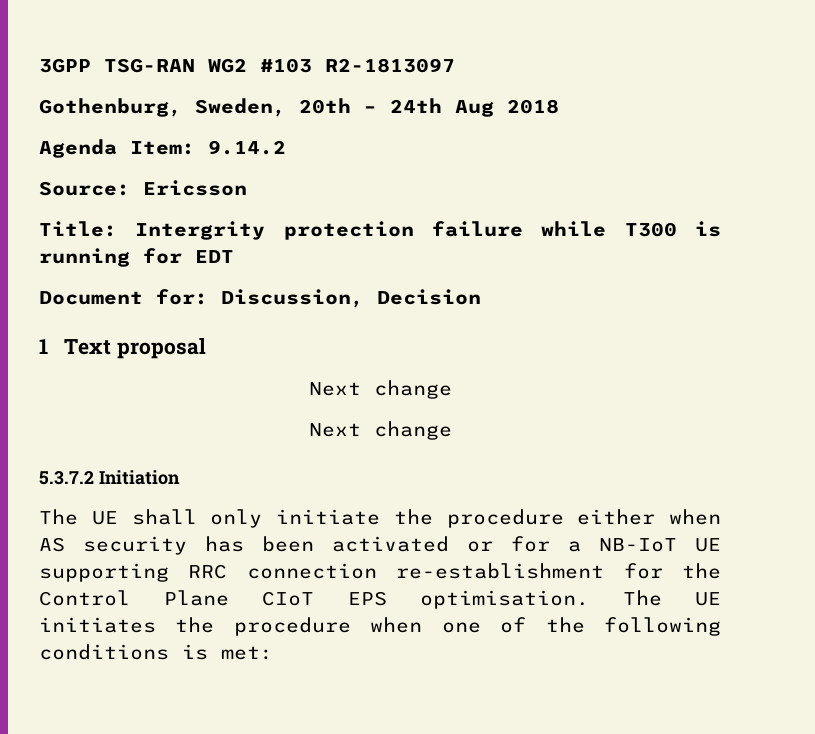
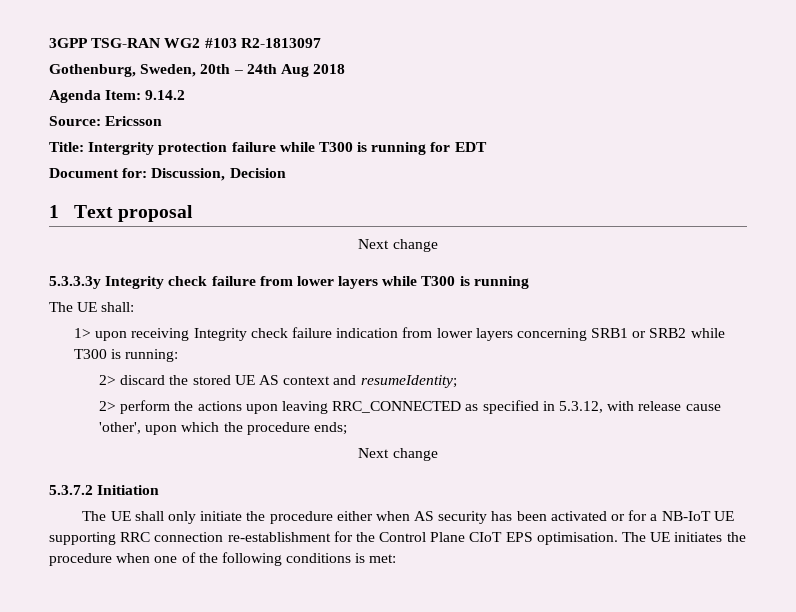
+ 5.3.3.3y Integrity check failure from lower layers while T300 is running
+ The UE shall:
+ 1> upon receiving Integrity check failure indication from lower layers concerning SRB1 or SRB2 while T300 is running:
+ 2> discard the stored UE AS context and resumeIdentity;
+ 2> perform the actions upon leaving RRC_CONNECTED as specified in 5.3.12, with release cause 'other', upon which the procedure ends;

